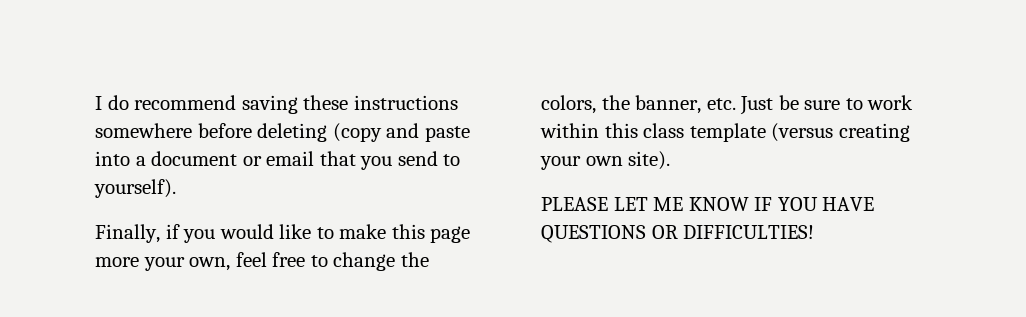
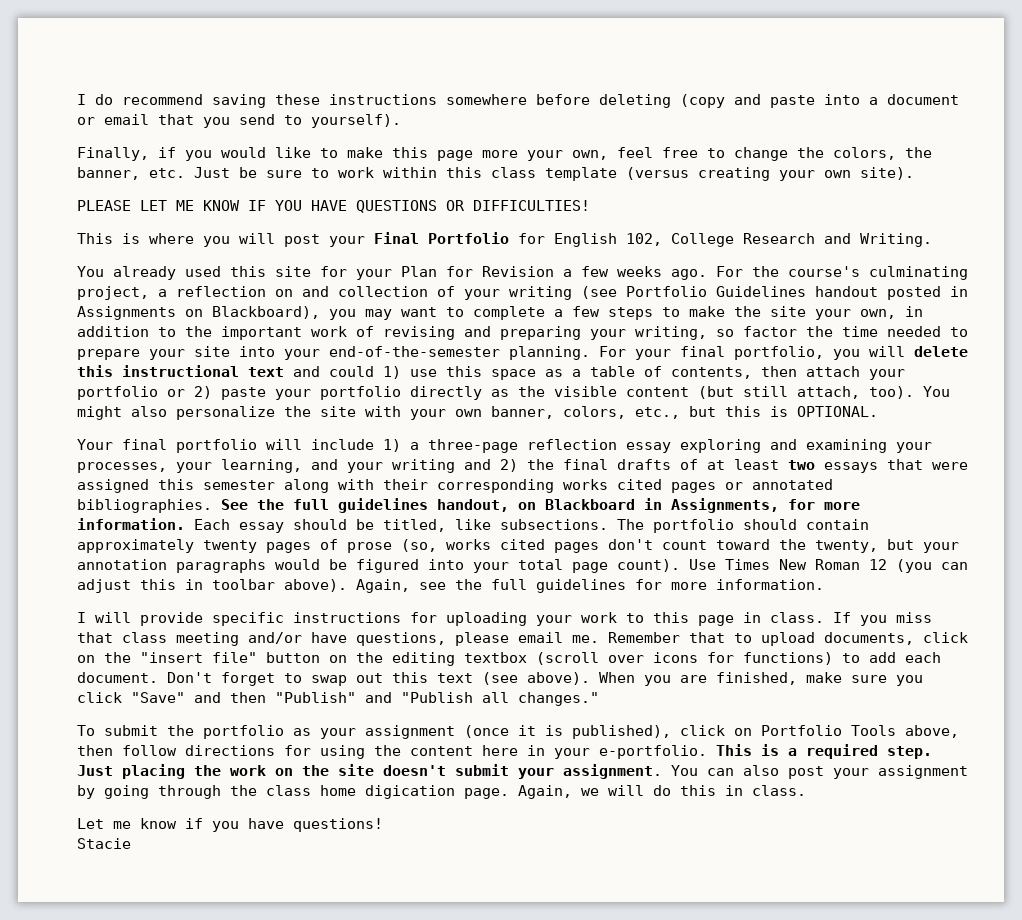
+ This is where you will post your Final Portfolio for English 102, College Research and Writing.
+ You already used this site for your Plan for Revision a few weeks ago. For the course's culminating project, a reflection on and collection of your writing (see Portfolio Guidelines handout posted in Assignments on Blackboard), you may want to complete a few steps to make the site your own, in addition to the important work of revising and preparing your writing, so factor the time needed to prepare your site into your end-of-the-semester planning. For your final portfolio, you will delete this instructional text and could 1) use this space as a table of contents, then attach your portfolio or 2) paste your portfolio directly as the visible content (but still attach, too). You might also personalize the site with your own banner, colors, etc., but this is OPTIONAL.
+ Your final portfolio will include 1) a three-page reflection essay exploring and examining your processes, your learning, and your writing and 2) the final drafts of at least two essays that were assigned this semester along with their corresponding works cited pages or annotated bibliographies. See the full guidelines handout, on Blackboard in Assignments, for more information. Each essay should be titled, like subsections. The portfolio should contain approximately twenty pages of prose (so, works cited pages don't count toward the twenty, but your annotation paragraphs would be figured into your total page count). Use Times New Roman 12 (you can adjust this in toolbar above). Again, see the full guidelines for more information.
+ I will provide specific instructions for uploading your work to this page in class. If you miss that class meeting and/or have questions, please email me. Remember that to upload documents, click on the "insert file" button on the editing textbox (scroll over icons for functions) to add each document. Don't forget to swap out this text (see above). When you are finished, make sure you click "Save" and then "Publish" and "Publish all changes."
+ To submit the portfolio as your assignment (once it is published), click on Portfolio Tools above, then follow directions for using the content here in your e-portfolio. This is a required step. Just placing the work on the site doesn't submit your assignment. You can also post your assignment by going through the class home digication page. Again, we will do this in class.
+ Let me know if you have questions!
+ Stacie

